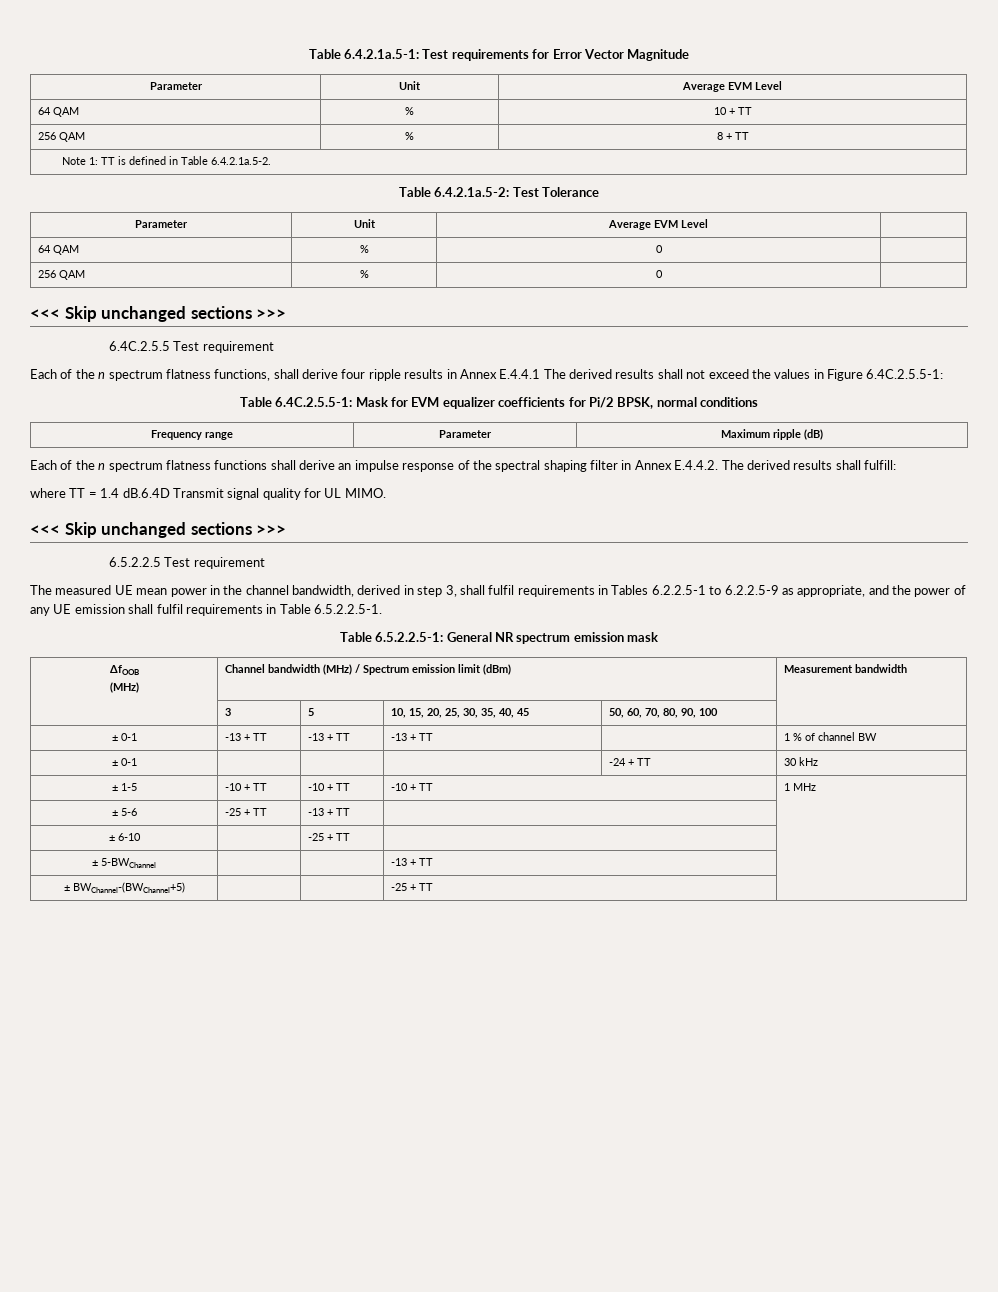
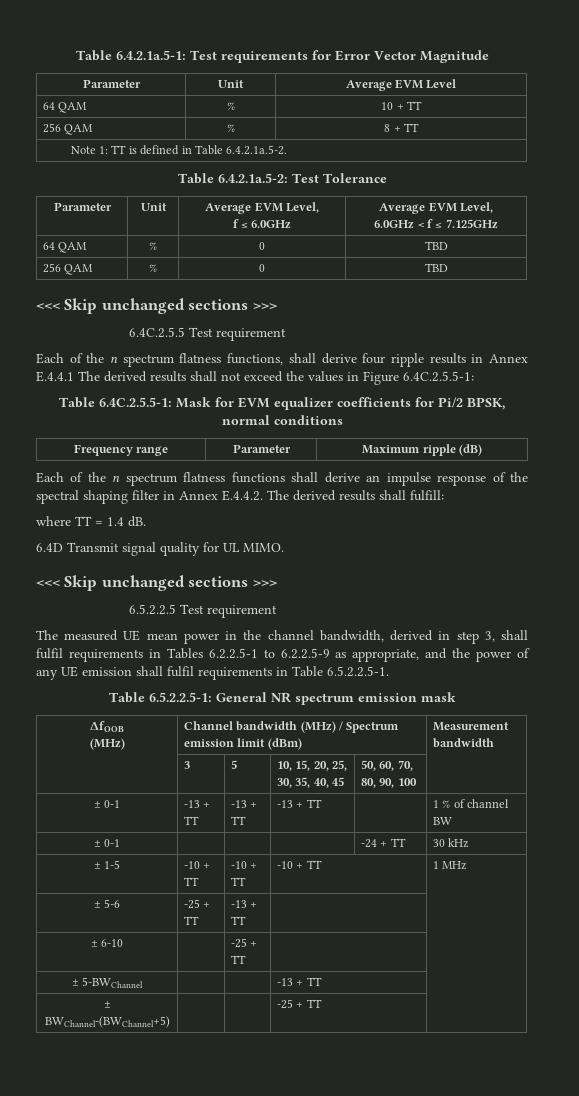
- Parameter | Unit | Average EVM Level |
+ Parameter | Unit | Average EVM Level,
+ f ≤ 6.0GHz | Average EVM Level,
+ 6.0GHz < f ≤ 7.125GHz
- 64 QAM | % | 0 |
+ 64 QAM | % | 0 | TBD
- 256 QAM | % | 0 |
+ 256 QAM | % | 0 | TBD
- where TT = 1.4 dB.6.4D Transmit signal quality for UL MIMO.
+ where TT = 1.4 dB.
+ 6.4D Transmit signal quality for UL MIMO.

